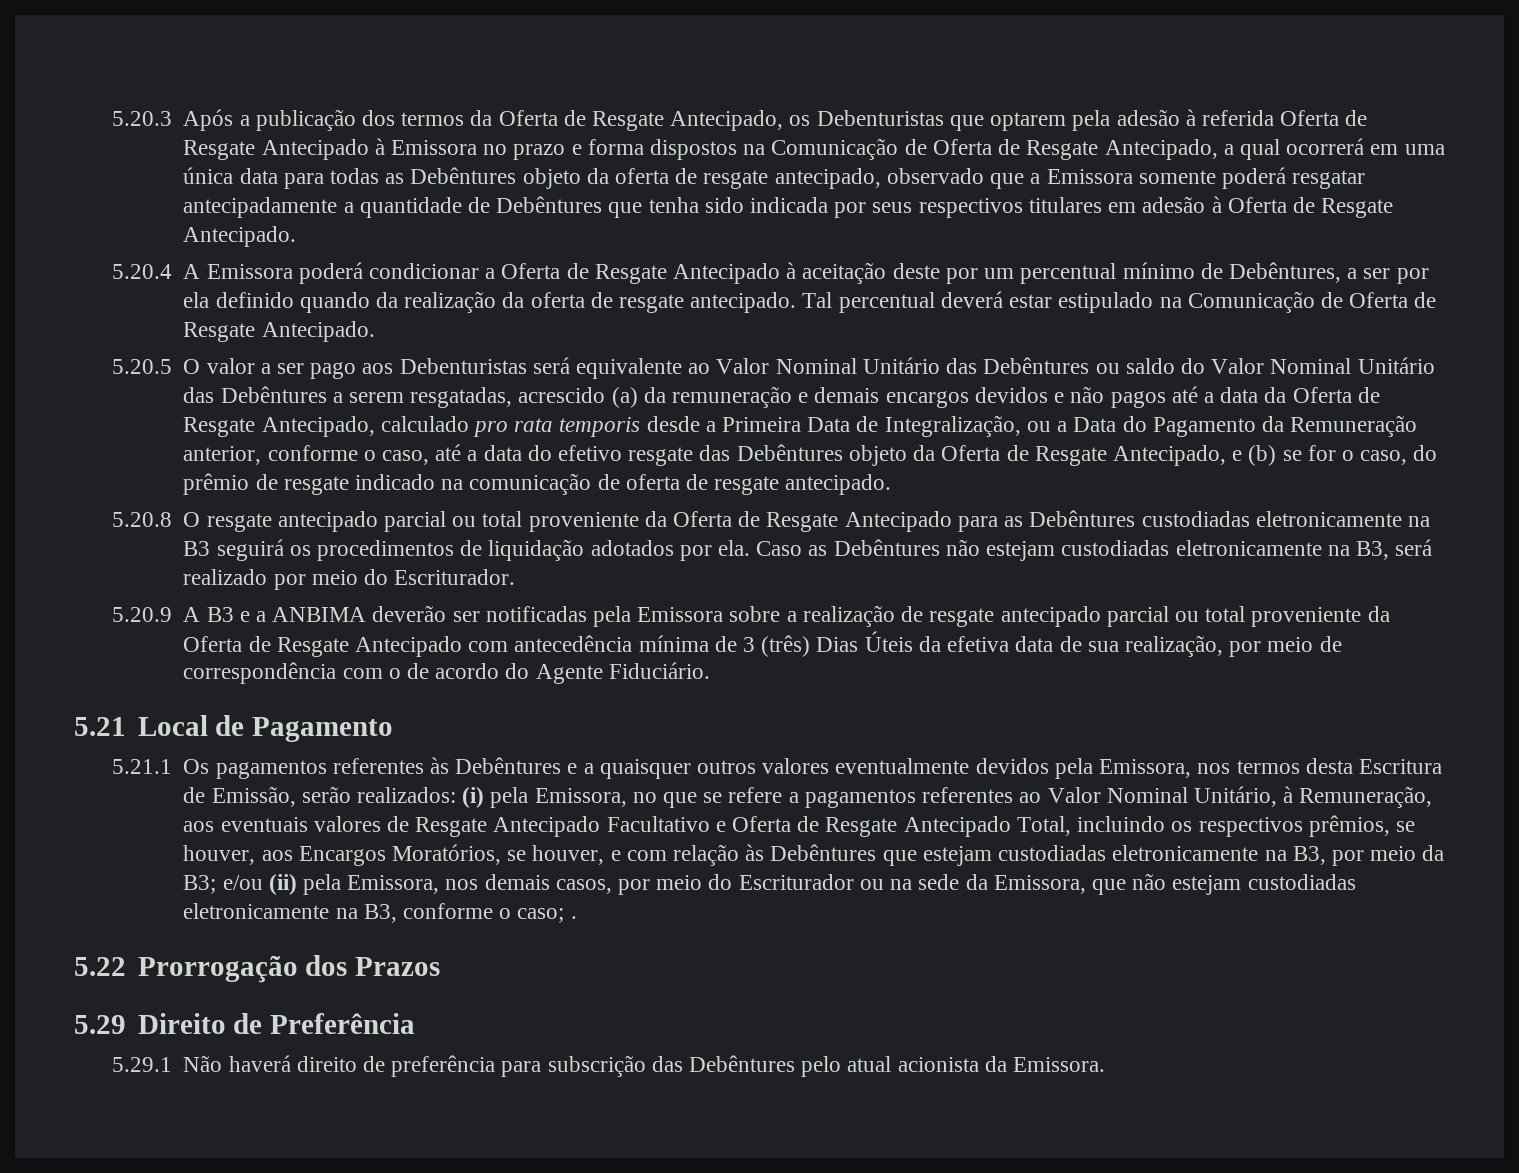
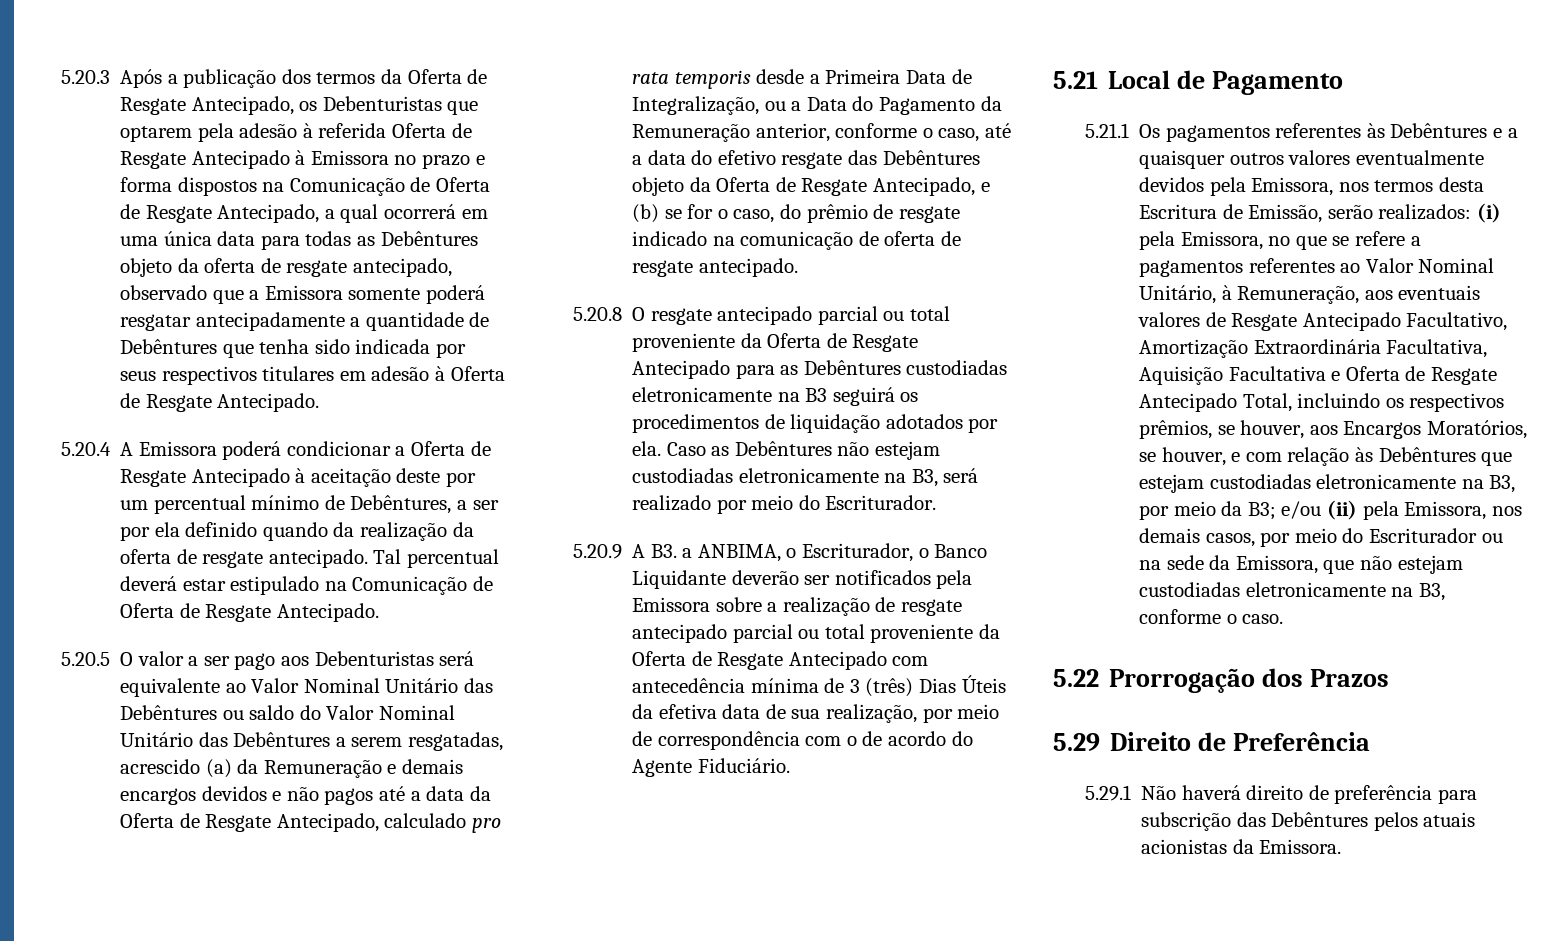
- 5.20.5 O valor a ser pago aos Debenturistas será equivalente ao Valor Nominal Unitário das Debêntures ou saldo do Valor Nominal Unitário das Debêntures a serem resgatadas, acrescido (a) da remuneração e demais encargos devidos e não pagos até a data da Oferta de Resgate Antecipado, calculado pro rata temporis desde a Primeira Data de Integralização, ou a Data do Pagamento da Remuneração anterior, conforme o caso, até a data do efetivo resgate das Debêntures objeto da Oferta de Resgate Antecipado, e (b) se for o caso, do prêmio de resgate indicado na comunicação de oferta de resgate antecipado.
+ 5.20.5 O valor a ser pago aos Debenturistas será equivalente ao Valor Nominal Unitário das Debêntures ou saldo do Valor Nominal Unitário das Debêntures a serem resgatadas, acrescido (a) da Remuneração e demais encargos devidos e não pagos até a data da Oferta de Resgate Antecipado, calculado pro rata temporis desde a Primeira Data de Integralização, ou a Data do Pagamento da Remuneração anterior, conforme o caso, até a data do efetivo resgate das Debêntures objeto da Oferta de Resgate Antecipado, e (b) se for o caso, do prêmio de resgate indicado na comunicação de oferta de resgate antecipado.
- 5.20.9 A B3 e a ANBIMA deverão ser notificadas pela Emissora sobre a realização de resgate antecipado parcial ou total proveniente da Oferta de Resgate Antecipado com antecedência mínima de 3 (três) Dias Úteis da efetiva data de sua realização, por meio de correspondência com o de acordo do Agente Fiduciário.
+ 5.20.9 A B3. a ANBIMA, o Escriturador, o Banco Liquidante deverão ser notificados pela Emissora sobre a realização de resgate antecipado parcial ou total proveniente da Oferta de Resgate Antecipado com antecedência mínima de 3 (três) Dias Úteis da efetiva data de sua realização, por meio de correspondência com o de acordo do Agente Fiduciário.
- (i) pela Emissora, no que se refere a pagamentos referentes ao Valor Nominal Unitário, à Remuneração, aos eventuais valores de Resgate Antecipado Facultativo e Oferta de Resgate Antecipado Total, incluindo os respectivos prêmios, se houver, aos Encargos Moratórios, se houver, e com relação às Debêntures que estejam custodiadas eletronicamente na B3, por meio da B3;
+ (i) pela Emissora, no que se refere a pagamentos referentes ao Valor Nominal Unitário, à Remuneração, aos eventuais valores de Resgate Antecipado Facultativo, Amortização Extraordinária Facultativa, Aquisição Facultativa e Oferta de Resgate Antecipado Total, incluindo os respectivos prêmios, se houver, aos Encargos Moratórios, se houver, e com relação às Debêntures que estejam custodiadas eletronicamente na B3, por meio da B3;
- e/ou (ii) pela Emissora, nos demais casos, por meio do Escriturador ou na sede da Emissora, que não estejam custodiadas eletronicamente na B3, conforme o caso; .
+ e/ou (ii) pela Emissora, nos demais casos, por meio do Escriturador ou na sede da Emissora, que não estejam custodiadas eletronicamente na B3, conforme o caso.
- 5.29.1 Não haverá direito de preferência para subscrição das Debêntures pelo atual acionista da Emissora.
+ 5.29.1 Não haverá direito de preferência para subscrição das Debêntures pelos atuais acionistas da Emissora.

